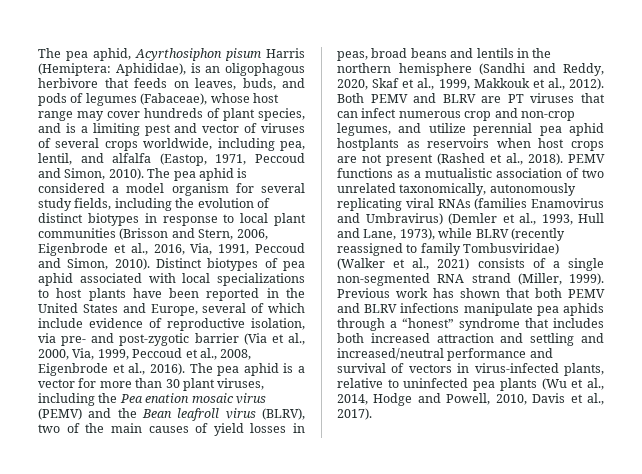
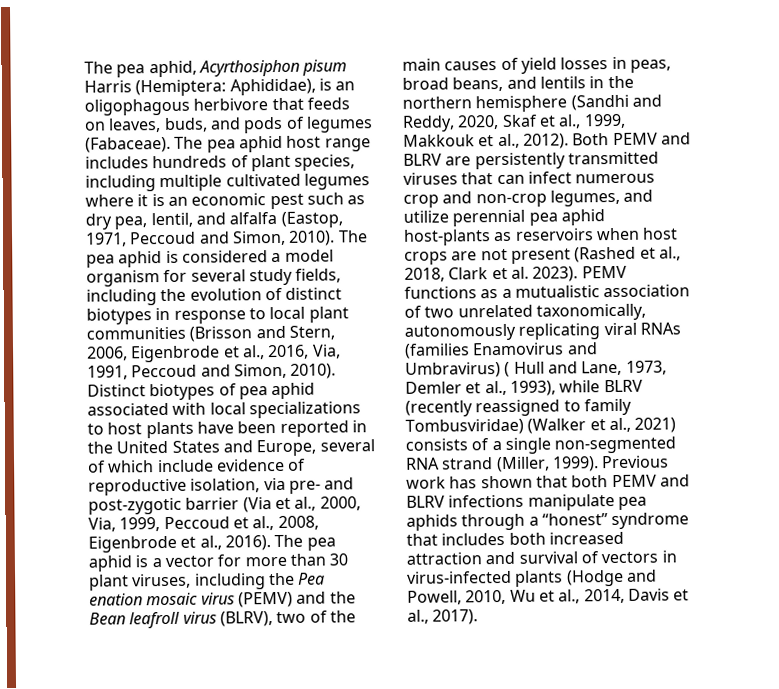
- The pea aphid, Acyrthosiphon pisum Harris (Hemiptera: Aphididae), is an oligophagous herbivore that feeds on leaves, buds, and pods of legumes (Fabaceae), whose host range may cover hundreds of plant species, and is a limiting pest and vector of viruses of several crops worldwide, including pea, lentil, and alfalfa (Eastop, 1971, Peccoud and Simon, 2010).
+ The pea aphid, Acyrthosiphon pisum Harris (Hemiptera: Aphididae), is an oligophagous herbivore that feeds on leaves, buds, and pods of legumes (Fabaceae). The pea aphid host range includes hundreds of plant species, including multiple cultivated legumes where it is an economic pest such as dry pea, lentil, and alfalfa (Eastop, 1971, Peccoud and Simon, 2010).
- The pea aphid is a vector for more than 30 plant viruses, including the Pea enation mosaic virus (PEMV) and the Bean leafroll virus (BLRV), two of the main causes of yield losses in peas, broad beans and lentils in the northern hemisphere (Sandhi and Reddy, 2020, Skaf et al., 1999, Makkouk et al., 2012).
+ The pea aphid is a vector for more than 30 plant viruses, including the Pea enation mosaic virus (PEMV) and the Bean leafroll virus (BLRV), two of the main causes of yield losses in peas, broad beans, and lentils in the northern hemisphere (Sandhi and Reddy, 2020, Skaf et al., 1999, Makkouk et al., 2012).
- Both PEMV and BLRV are PT viruses that can infect numerous crop and non-crop legumes, and utilize perennial pea aphid hostplants as reservoirs when host crops are not present (Rashed et al., 2018).
+ Both PEMV and BLRV are persistently transmitted viruses that can infect numerous crop and non-crop legumes, and utilize perennial pea aphid host-plants as reservoirs when host crops are not present (Rashed et al., 2018, Clark et al. 2023).
- PEMV functions as a mutualistic association of two unrelated taxonomically, autonomously replicating viral RNAs (families Enamovirus and Umbravirus) (Demler et al., 1993, Hull and Lane, 1973), while BLRV (recently reassigned to family Tombusviridae) (Walker et al., 2021) consists of a single non-segmented RNA strand (Miller, 1999).
+ PEMV functions as a mutualistic association of two unrelated taxonomically, autonomously replicating viral RNAs (families Enamovirus and Umbravirus) ( Hull and Lane, 1973, Demler et al., 1993), while BLRV (recently reassigned to family Tombusviridae) (Walker et al., 2021) consists of a single non-segmented RNA strand (Miller, 1999).
- Previous work has shown that both PEMV and BLRV infections manipulate pea aphids through a “honest” syndrome that includes both increased attraction and settling and increased/neutral performance and survival of vectors in virus-infected plants, relative to uninfected pea plants (Wu et al., 2014, Hodge and Powell, 2010, Davis et al., 2017).
+ Previous work has shown that both PEMV and BLRV infections manipulate pea aphids through a “honest” syndrome that includes both increased attraction and survival of vectors in virus-infected plants (Hodge and Powell, 2010, Wu et al., 2014, Davis et al., 2017).

